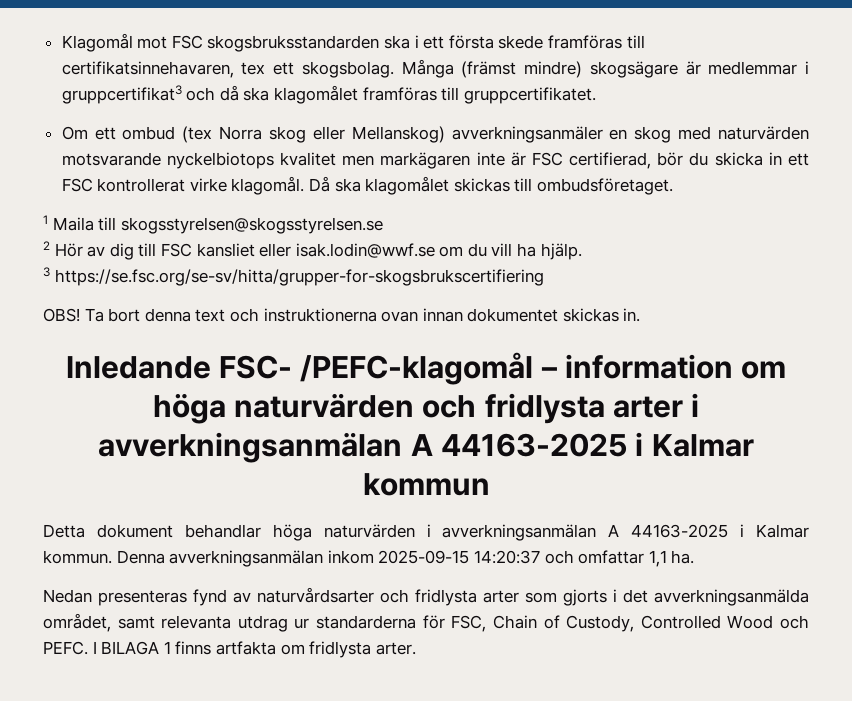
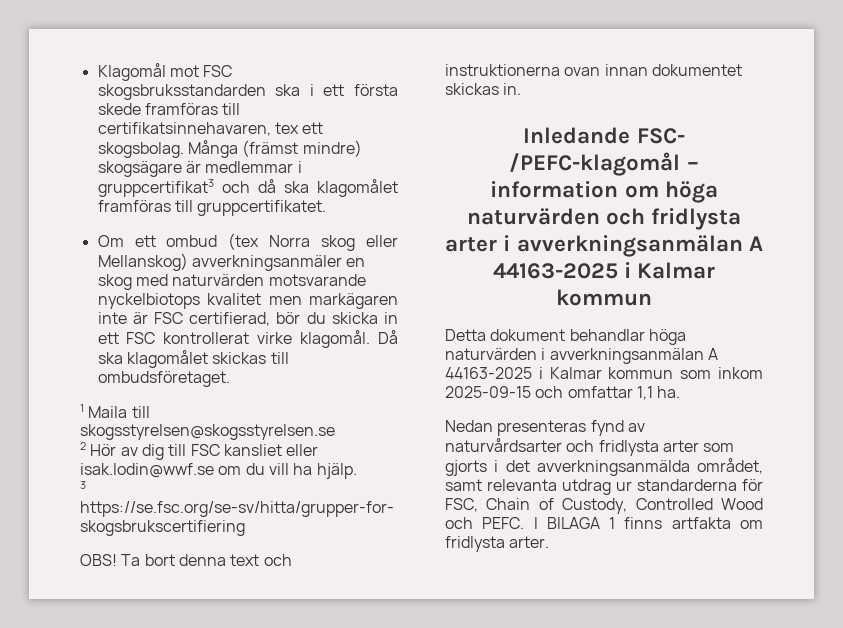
- Detta dokument behandlar höga naturvärden i avverkningsanmälan A 44163-2025 i Kalmar kommun. Denna avverkningsanmälan inkom 2025-09-15 14:20:37 och omfattar 1,1 ha.
+ Detta dokument behandlar höga naturvärden i avverkningsanmälan A 44163-2025 i Kalmar kommun som inkom 2025-09-15 och omfattar 1,1 ha.

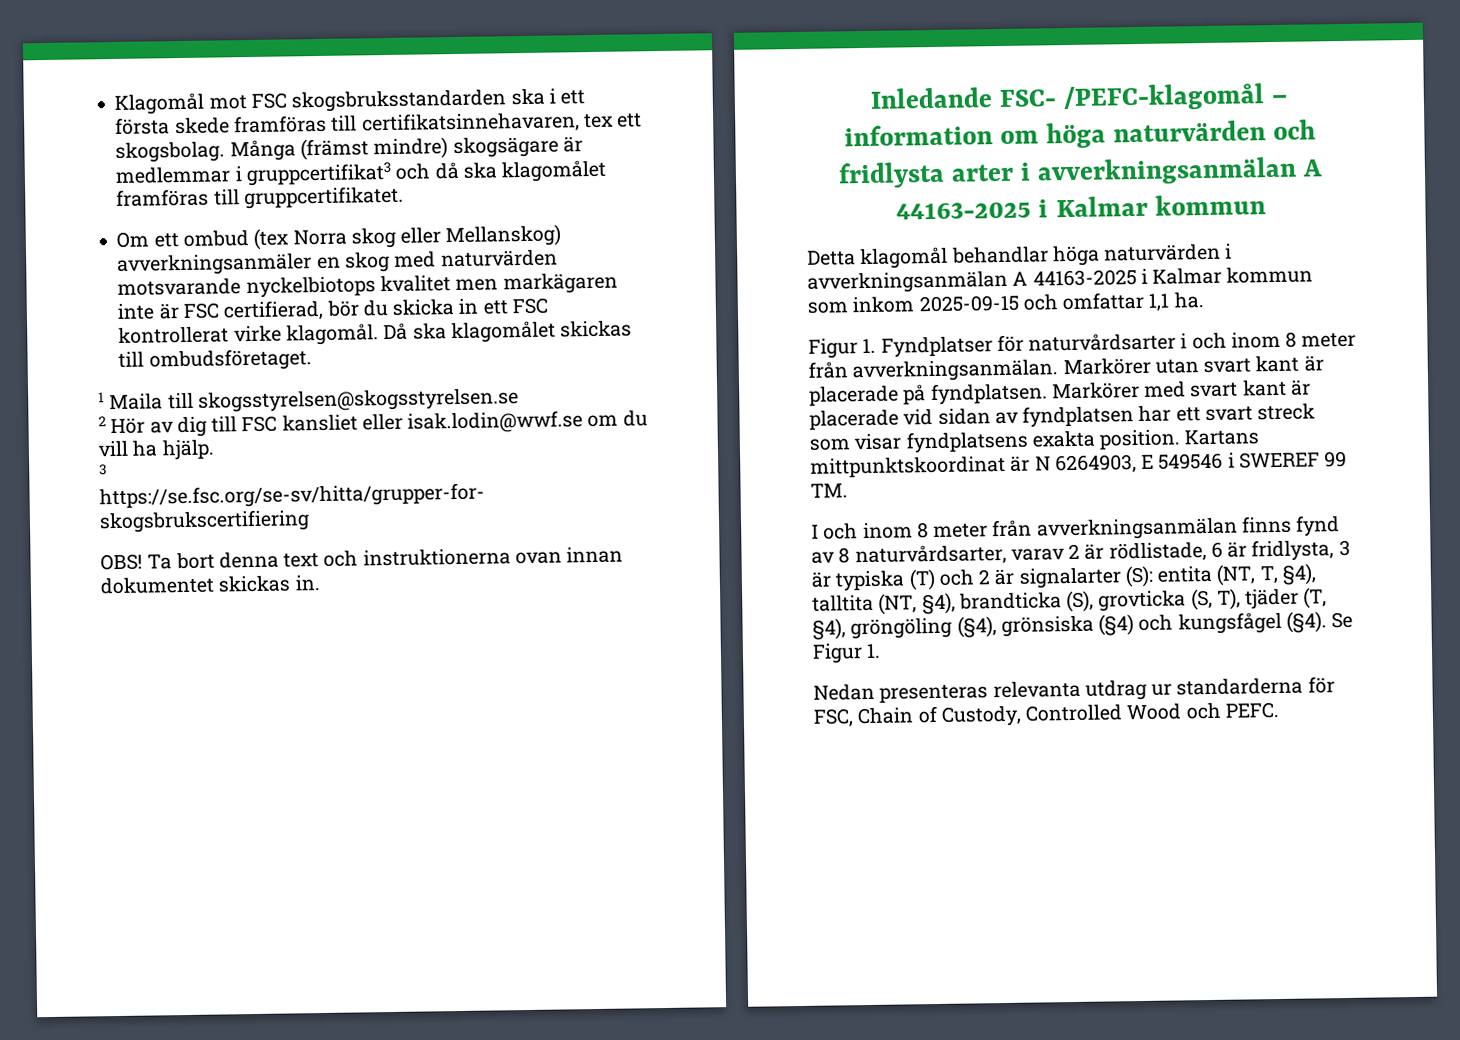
- Detta dokument behandlar höga naturvärden i avverkningsanmälan A 44163-2025 i Kalmar kommun som inkom 2025-09-15 och omfattar 1,1 ha.
+ Detta klagomål behandlar höga naturvärden i avverkningsanmälan A 44163-2025 i Kalmar kommun som inkom 2025-09-15 och omfattar 1,1 ha.
- Nedan presenteras fynd av naturvårdsarter och fridlysta arter som gjorts i det avverkningsanmälda området, samt relevanta utdrag ur standarderna för FSC, Chain of Custody, Controlled Wood och PEFC. I BILAGA 1 finns artfakta om fridlysta arter.
+ Figur 1. Fyndplatser för naturvårdsarter i och inom 8 meter från avverkningsanmälan. Markörer utan svart kant är placerade på fyndplatsen. Markörer med svart kant är placerade vid sidan av fyndplatsen har ett svart streck som visar fyndplatsens exakta position. Kartans mittpunktskoordinat är N 6264903, E 549546 i SWEREF 99 TM.
+ I och inom 8 meter från avverkningsanmälan finns fynd av 8 naturvårdsarter, varav 2 är rödlistade, 6 är fridlysta, 3 är typiska (T) och 2 är signalarter (S): entita (NT, T, §4), talltita (NT, §4), brandticka (S), grovticka (S, T), tjäder (T, §4), gröngöling (§4), grönsiska (§4) och kungsfågel (§4). Se Figur 1.
+ Nedan presenteras relevanta utdrag ur standarderna för FSC, Chain of Custody, Controlled Wood och PEFC.

